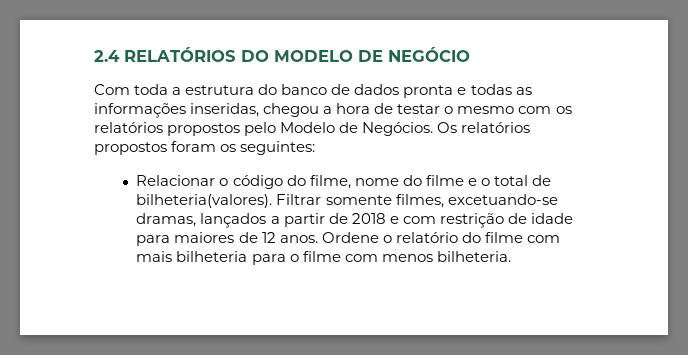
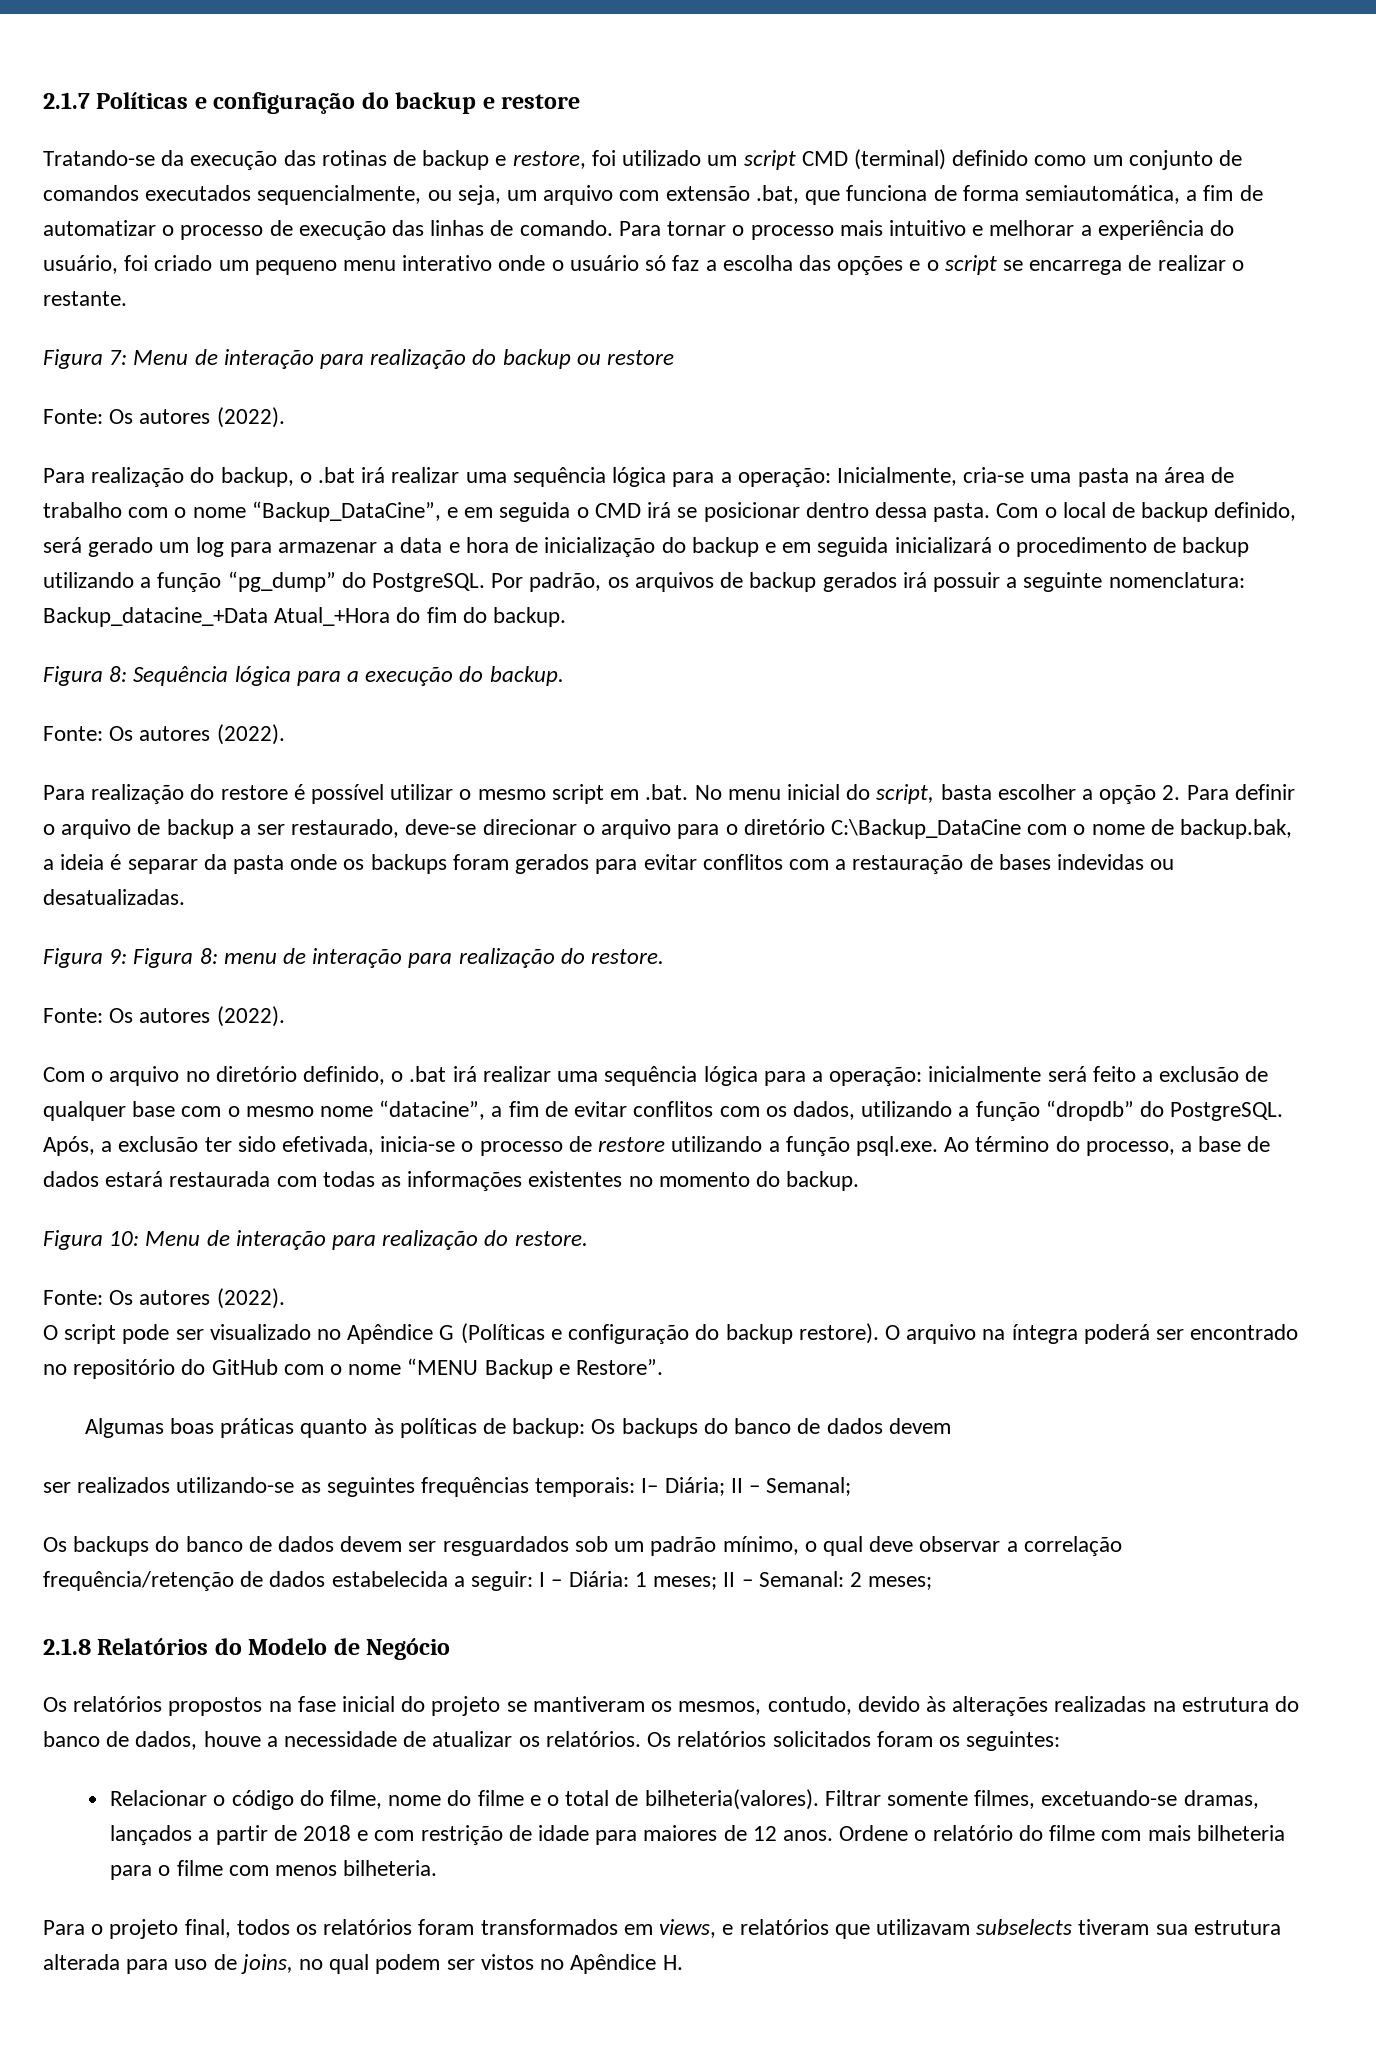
- 2.4 RELATÓRIOS DO MODELO DE NEGÓCIO
- Com toda a estrutura do banco de dados pronta e todas as informações inseridas, chegou a hora de testar o mesmo com os relatórios propostos pelo Modelo de Negócios. Os relatórios propostos foram os seguintes:
+ 2.1.7 Políticas e configuração do backup e restore
+ Tratando-se da execução das rotinas de backup e restore, foi utilizado um script CMD (terminal) definido como um conjunto de comandos executados sequencialmente, ou seja, um arquivo com extensão .bat, que funciona de forma semiautomática, a fim de automatizar o processo de execução das linhas de comando. Para tornar o processo mais intuitivo e melhorar a experiência do usuário, foi criado um pequeno menu interativo onde o usuário só faz a escolha das opções e o script se encarrega de realizar o restante.
+ Figura 7: Menu de interação para realização do backup ou restore
+ Fonte: Os autores (2022).
+ Para realização do backup, o .bat irá realizar uma sequência lógica para a operação: Inicialmente, cria-se uma pasta na área de trabalho com o nome “Backup_DataCine”, e em seguida o CMD irá se posicionar dentro dessa pasta. Com o local de backup definido, será gerado um log para armazenar a data e hora de inicialização do backup e em seguida inicializará o procedimento de backup utilizando a função “pg_dump” do PostgreSQL. Por padrão, os arquivos de backup gerados irá possuir a seguinte nomenclatura: Backup_datacine_+Data Atual_+Hora do fim do backup.
+ Figura 8: Sequência lógica para a execução do backup.
+ Fonte: Os autores (2022).
+ Para realização do restore é possível utilizar o mesmo script em .bat. No menu inicial do script, basta escolher a opção 2. Para definir o arquivo de backup a ser restaurado, deve-se direcionar o arquivo para o diretório C:\Backup_DataCine com o nome de backup.bak, a ideia é separar da pasta onde os backups foram gerados para evitar conflitos com a restauração de bases indevidas ou desatualizadas.
+ Figura 9: Figura 8: menu de interação para realização do restore.
+ Fonte: Os autores (2022).
+ Com o arquivo no diretório definido, o .bat irá realizar uma sequência lógica para a operação: inicialmente será feito a exclusão de qualquer base com o mesmo nome “datacine”, a fim de evitar conflitos com os dados, utilizando a função “dropdb” do PostgreSQL. Após, a exclusão ter sido efetivada, inicia-se o processo de restore utilizando a função psql.exe. Ao término do processo, a base de dados estará restaurada com todas as informações existentes no momento do backup.
+ Figura 10: Menu de interação para realização do restore.
+ Fonte: Os autores (2022).
+ O script pode ser visualizado no Apêndice G (Políticas e configuração do backup restore). O arquivo na íntegra poderá ser encontrado no repositório do GitHub com o nome “MENU Backup e Restore”.
+ Algumas boas práticas quanto às políticas de backup: Os backups do banco de dados devem
+ ser realizados utilizando-se as seguintes frequências temporais: I– Diária; II – Semanal;
+ Os backups do banco de dados devem ser resguardados sob um padrão mínimo, o qual deve observar a correlação frequência/retenção de dados estabelecida a seguir: I – Diária: 1 meses; II – Semanal: 2 meses;
+ 2.1.8 Relatórios do Modelo de Negócio
+ Os relatórios propostos na fase inicial do projeto se mantiveram os mesmos, contudo, devido às alterações realizadas na estrutura do banco de dados, houve a necessidade de atualizar os relatórios. Os relatórios solicitados foram os seguintes:
+ Para o projeto final, todos os relatórios foram transformados em views, e relatórios que utilizavam subselects tiveram sua estrutura alterada para uso de joins, no qual podem ser vistos no Apêndice H.

